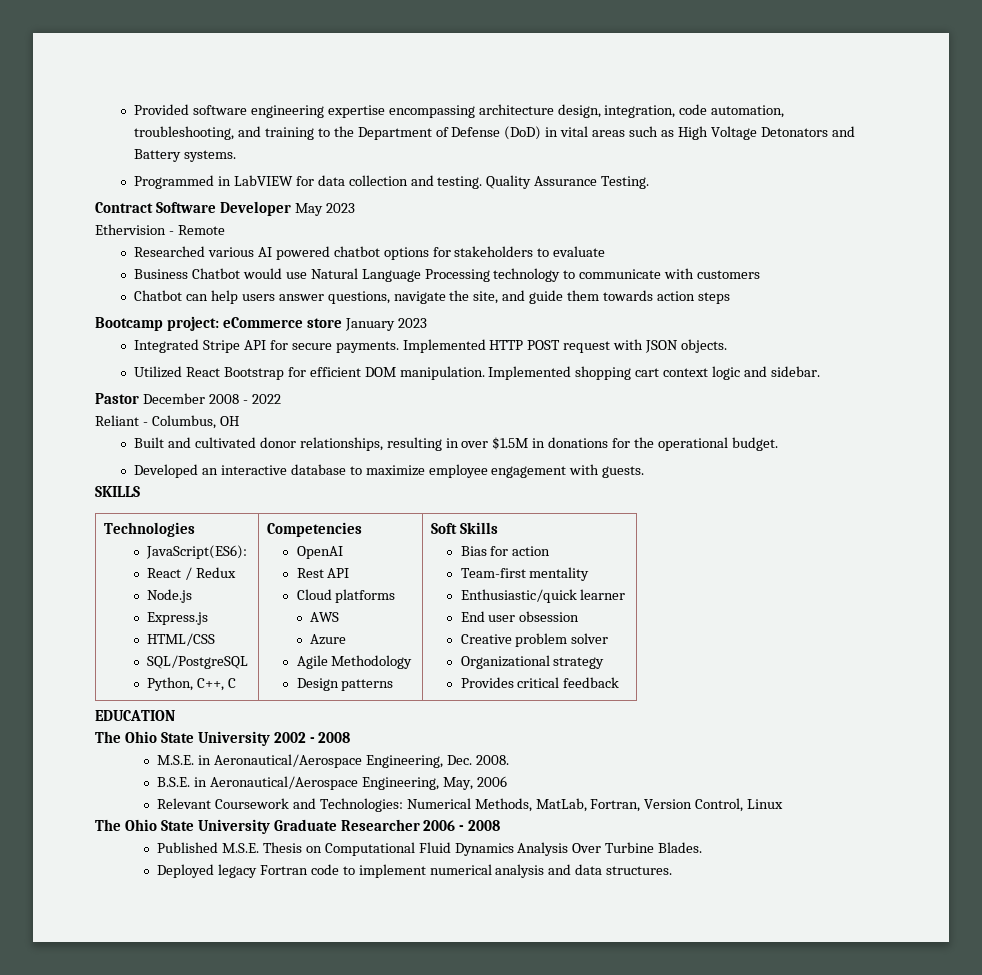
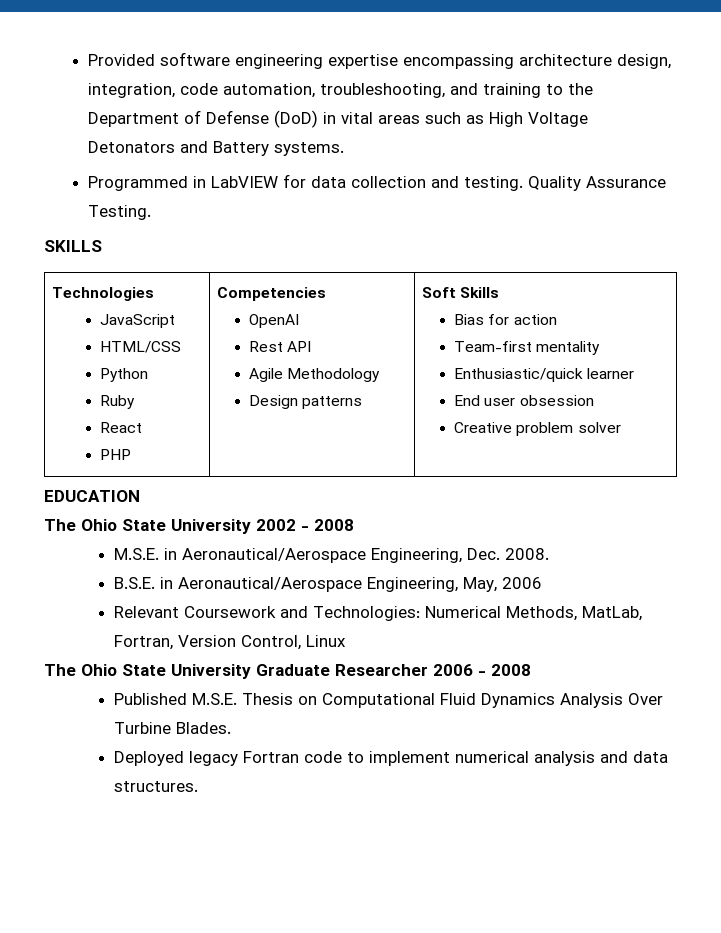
- Contract Software Developer May 2023
- Ethervision - Remote
- Researched various AI powered chatbot options for stakeholders to evaluate
- Business Chatbot would use Natural Language Processing technology to communicate with customers
- Chatbot can help users answer questions, navigate the site, and guide them towards action steps
- Bootcamp project: eCommerce store January 2023
- Integrated Stripe API for secure payments. Implemented HTTP POST request with JSON objects.
- Utilized React Bootstrap for efficient DOM manipulation. Implemented shopping cart context logic and sidebar.
- Pastor December 2008 - 2022
- Reliant - Columbus, OH
- Built and cultivated donor relationships, resulting in over $1.5M in donations for the operational budget.
- Developed an interactive database to maximize employee engagement with guests.
  SKILLS
  Technologies
- JavaScript(ES6):
- React / Redux
- Node.js
- Express.js
+ JavaScript
  HTML/CSS
- SQL/PostgreSQL
- Python, C++, C | Competencies
+ Python
+ Ruby
+ React
+ PHP | Competencies
  OpenAI
  Rest API
- Cloud platforms
- AWS
- Azure
- Organizational strategy
- Provides critical feedback

